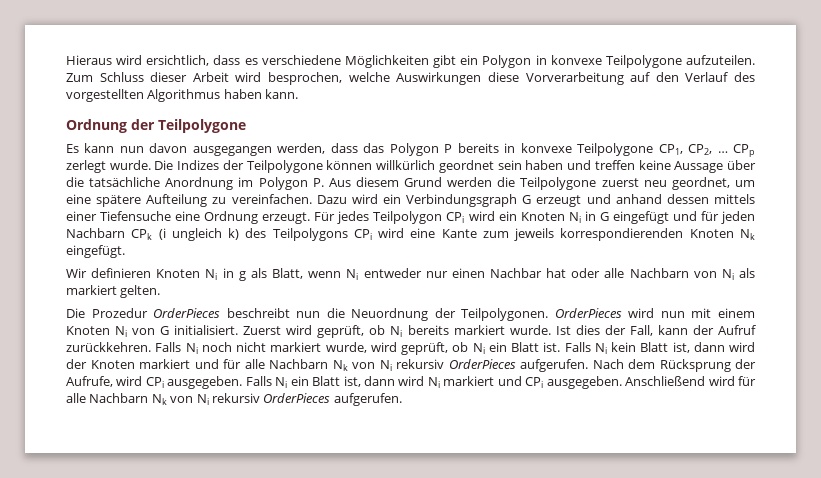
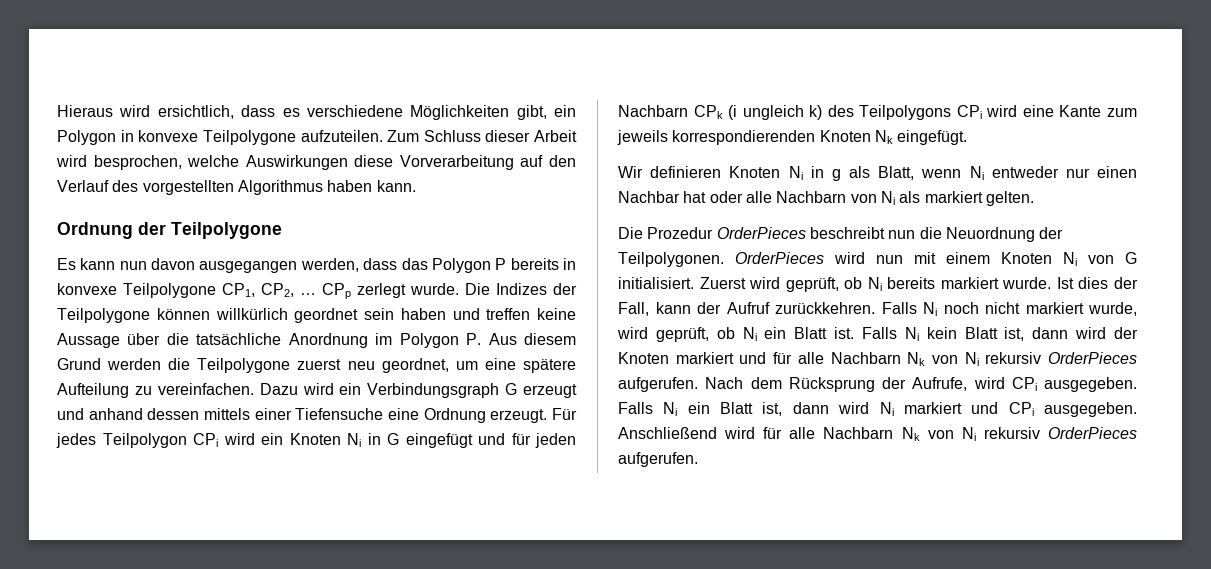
- Hieraus wird ersichtlich, dass es verschiedene Möglichkeiten gibt ein Polygon in konvexe Teilpolygone aufzuteilen.
+ Hieraus wird ersichtlich, dass es verschiedene Möglichkeiten gibt, ein Polygon in konvexe Teilpolygone aufzuteilen.

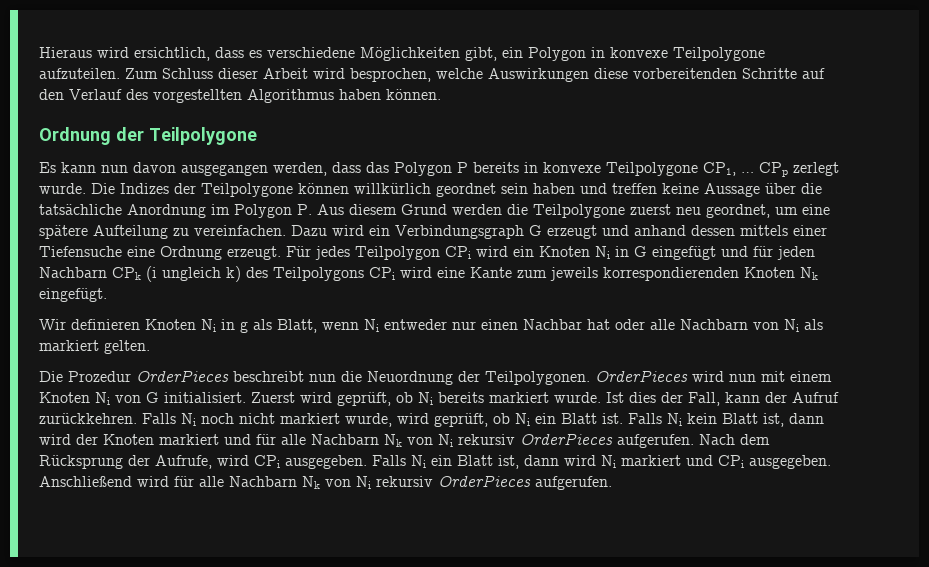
- Zum Schluss dieser Arbeit wird besprochen, welche Auswirkungen diese Vorverarbeitung auf den Verlauf des vorgestellten Algorithmus haben kann.
+ Zum Schluss dieser Arbeit wird besprochen, welche Auswirkungen diese vorbereitenden Schritte auf den Verlauf des vorgestellten Algorithmus haben können.
- Es kann nun davon ausgegangen werden, dass das Polygon P bereits in konvexe Teilpolygone CP1, CP2, …
+ Es kann nun davon ausgegangen werden, dass das Polygon P bereits in konvexe Teilpolygone CP1, …

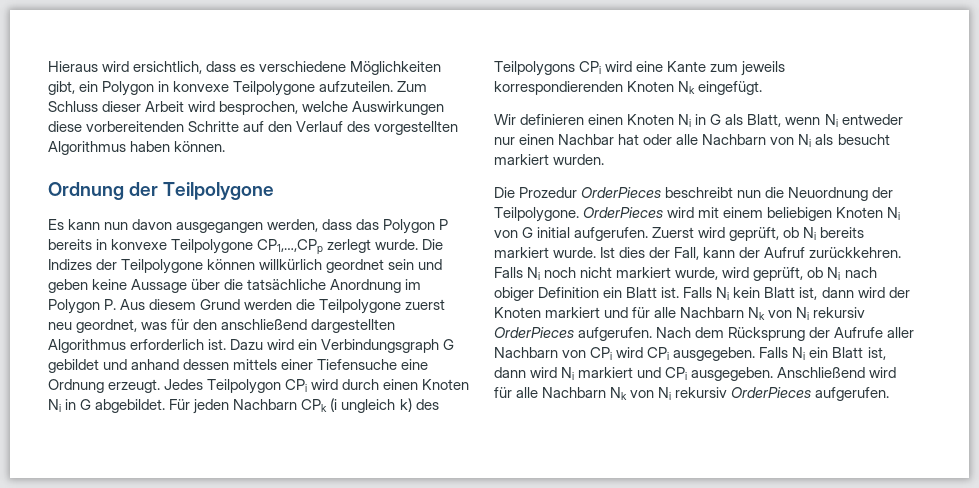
- Es kann nun davon ausgegangen werden, dass das Polygon P bereits in konvexe Teilpolygone CP1, … CPp zerlegt wurde.
+ Es kann nun davon ausgegangen werden, dass das Polygon P bereits in konvexe Teilpolygone CP1,…,CPp zerlegt wurde.
- Die Indizes der Teilpolygone können willkürlich geordnet sein haben und treffen keine Aussage über die tatsächliche Anordnung im Polygon P. Aus diesem Grund werden die Teilpolygone zuerst neu geordnet, um eine spätere Aufteilung zu vereinfachen.
+ Die Indizes der Teilpolygone können willkürlich geordnet sein und geben keine Aussage über die tatsächliche Anordnung im Polygon P. Aus diesem Grund werden die Teilpolygone zuerst neu geordnet, was für den anschließend dargestellten Algorithmus erforderlich ist.
- Dazu wird ein Verbindungsgraph G erzeugt und anhand dessen mittels einer Tiefensuche eine Ordnung erzeugt.
+ Dazu wird ein Verbindungsgraph G gebildet und anhand dessen mittels einer Tiefensuche eine Ordnung erzeugt.
- Für jedes Teilpolygon CPi wird ein Knoten Ni in G eingefügt und für jeden Nachbarn CPk (i ungleich k) des Teilpolygons CPi wird eine Kante zum jeweils korrespondierenden Knoten Nk eingefügt.
+ Jedes Teilpolygon CPi wird durch einen Knoten Ni in G abgebildet. Für jeden Nachbarn CPk (i ungleich k) des Teilpolygons CPi wird eine Kante zum jeweils korrespondierenden Knoten Nk eingefügt.
- Wir definieren Knoten Ni in g als Blatt, wenn Ni entweder nur einen Nachbar hat oder alle Nachbarn von Ni als markiert gelten.
+ Wir definieren einen Knoten Ni in G als Blatt, wenn Ni entweder nur einen Nachbar hat oder alle Nachbarn von Ni als besucht markiert wurden.
- Die Prozedur OrderPieces beschreibt nun die Neuordnung der Teilpolygonen.
+ Die Prozedur OrderPieces beschreibt nun die Neuordnung der Teilpolygone.
- OrderPieces wird nun mit einem Knoten Ni von G initialisiert.
+ OrderPieces wird mit einem beliebigen Knoten Ni von G initial aufgerufen.
- Falls Ni noch nicht markiert wurde, wird geprüft, ob Ni ein Blatt ist.
+ Falls Ni noch nicht markiert wurde, wird geprüft, ob Ni nach obiger Definition ein Blatt ist.
- Nach dem Rücksprung der Aufrufe, wird CPi ausgegeben.
+ Nach dem Rücksprung der Aufrufe aller Nachbarn von CPi wird CPi ausgegeben.

